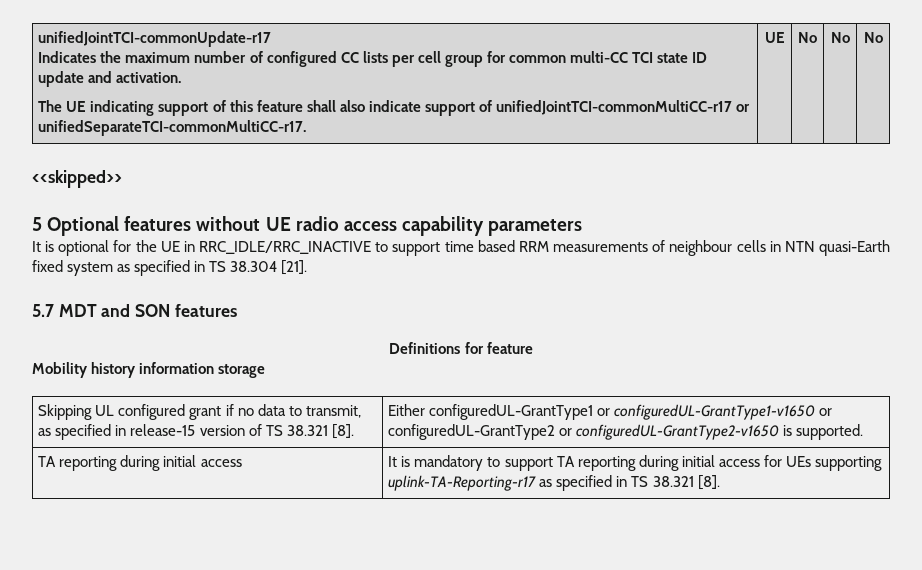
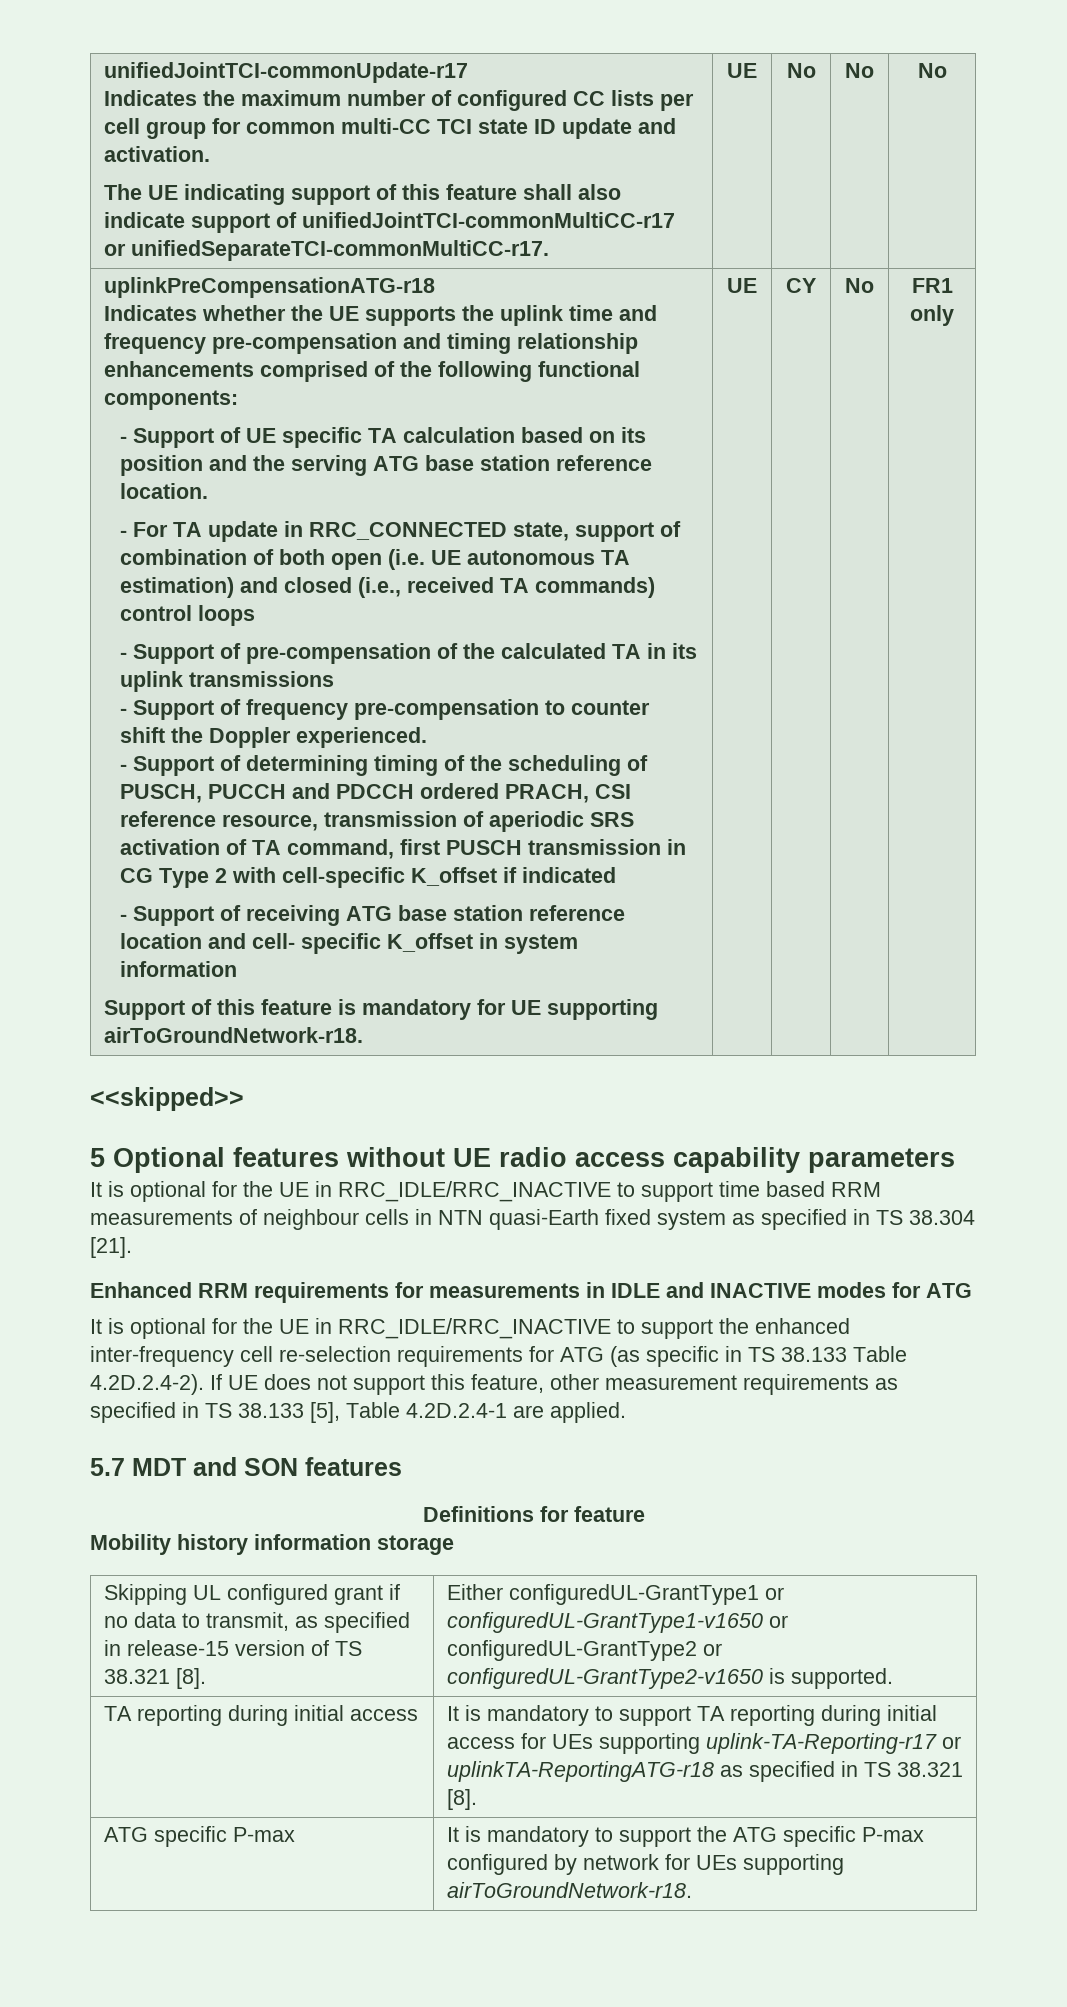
+ uplinkPreCompensationATG-r18
+ Indicates whether the UE supports the uplink time and frequency pre-compensation and timing relationship enhancements comprised of the following functional components:
+ - Support of UE specific TA calculation based on its position and the serving ATG base station reference location.
+ - For TA update in RRC_CONNECTED state, support of combination of both open (i.e. UE autonomous TA estimation) and closed (i.e., received TA commands) control loops
+ - Support of pre-compensation of the calculated TA in its uplink transmissions
+ - Support of frequency pre-compensation to counter shift the Doppler experienced.
+ - Support of determining timing of the scheduling of PUSCH, PUCCH and PDCCH ordered PRACH, CSI reference resource, transmission of aperiodic SRS activation of TA command, first PUSCH transmission in CG Type 2 with cell-specific K_offset if indicated
+ - Support of receiving ATG base station reference location and cell- specific K_offset in system information
+ Support of this feature is mandatory for UE supporting airToGroundNetwork-r18. | UE | CY | No | FR1 only
+ Enhanced RRM requirements for measurements in IDLE and INACTIVE modes for ATG
+ It is optional for the UE in RRC_IDLE/RRC_INACTIVE to support the enhanced inter-frequency cell re-selection requirements for ATG (as specific in TS 38.133 Table 4.2D.2.4-2). If UE does not support this feature, other measurement requirements as specified in TS 38.133 [5], Table 4.2D.2.4-1 are applied.
- TA reporting during initial access | It is mandatory to support TA reporting during initial access for UEs supporting uplink-TA-Reporting-r17 as specified in TS 38.321 [8].
+ TA reporting during initial access | It is mandatory to support TA reporting during initial access for UEs supporting uplink-TA-Reporting-r17 or uplinkTA-ReportingATG-r18 as specified in TS 38.321 [8].
+ ATG specific P-max | It is mandatory to support the ATG specific P-max configured by network for UEs supporting airToGroundNetwork-r18.

